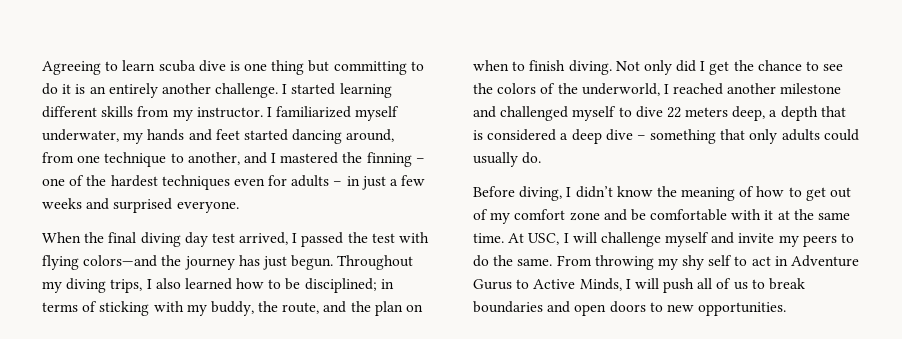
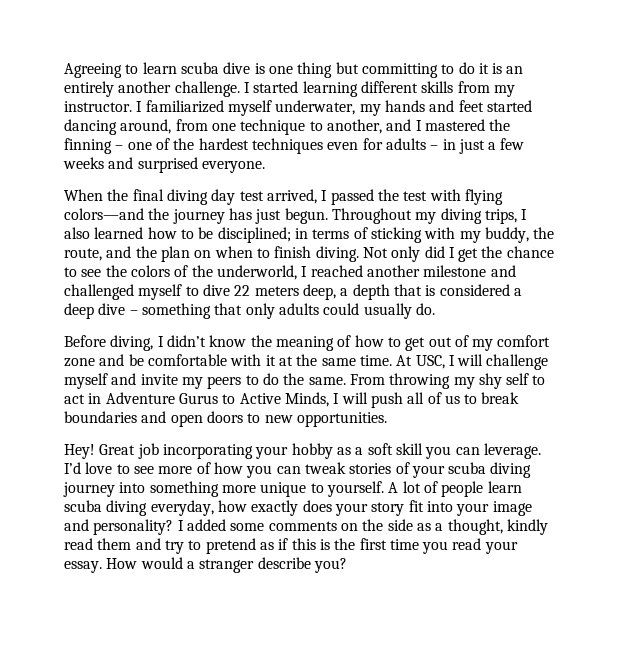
+ Hey! Great job incorporating your hobby as a soft skill you can leverage. I’d love to see more of how you can tweak stories of your scuba diving journey into something more unique to yourself. A lot of people learn scuba diving everyday, how exactly does your story fit into your image and personality? I added some comments on the side as a thought, kindly read them and try to pretend as if this is the first time you read your essay. How would a stranger describe you?

